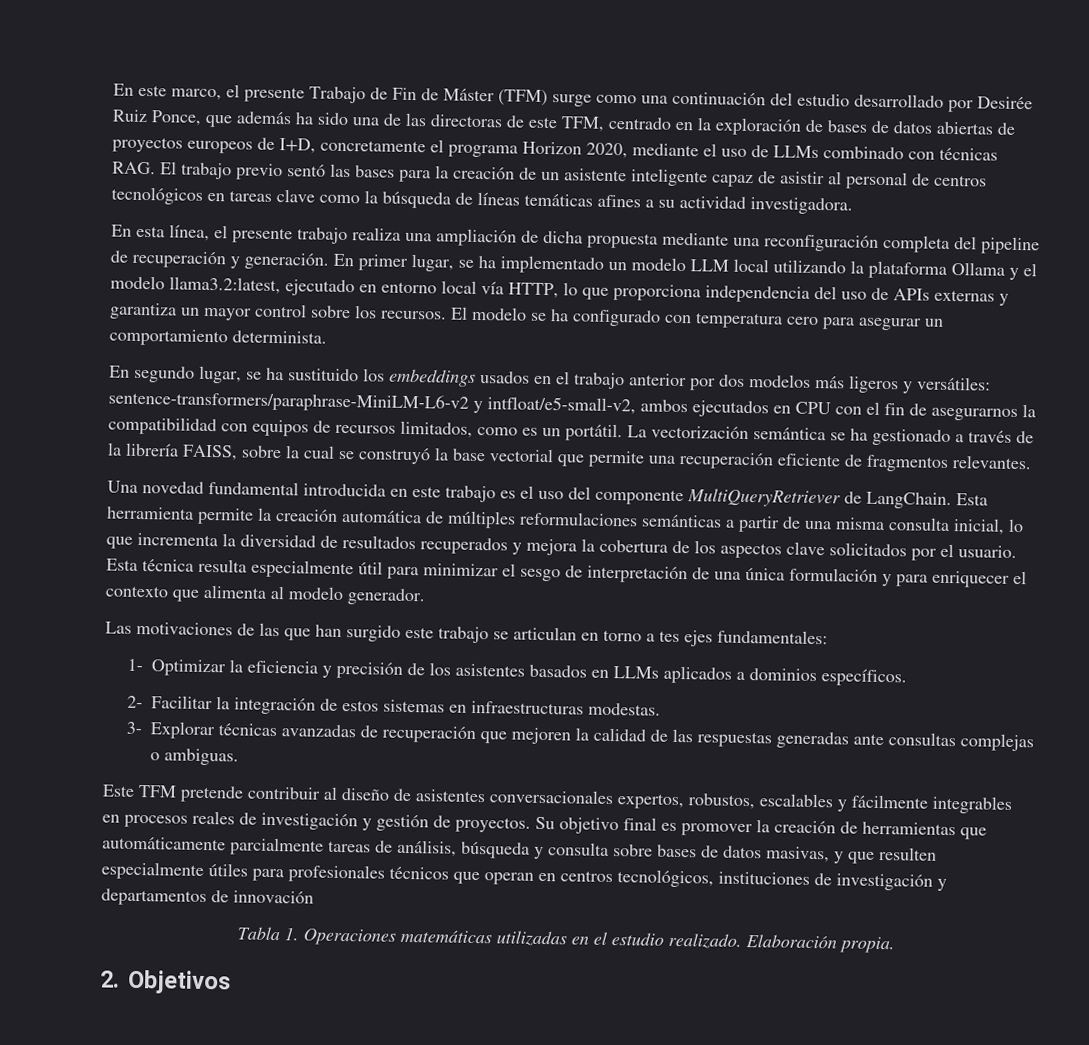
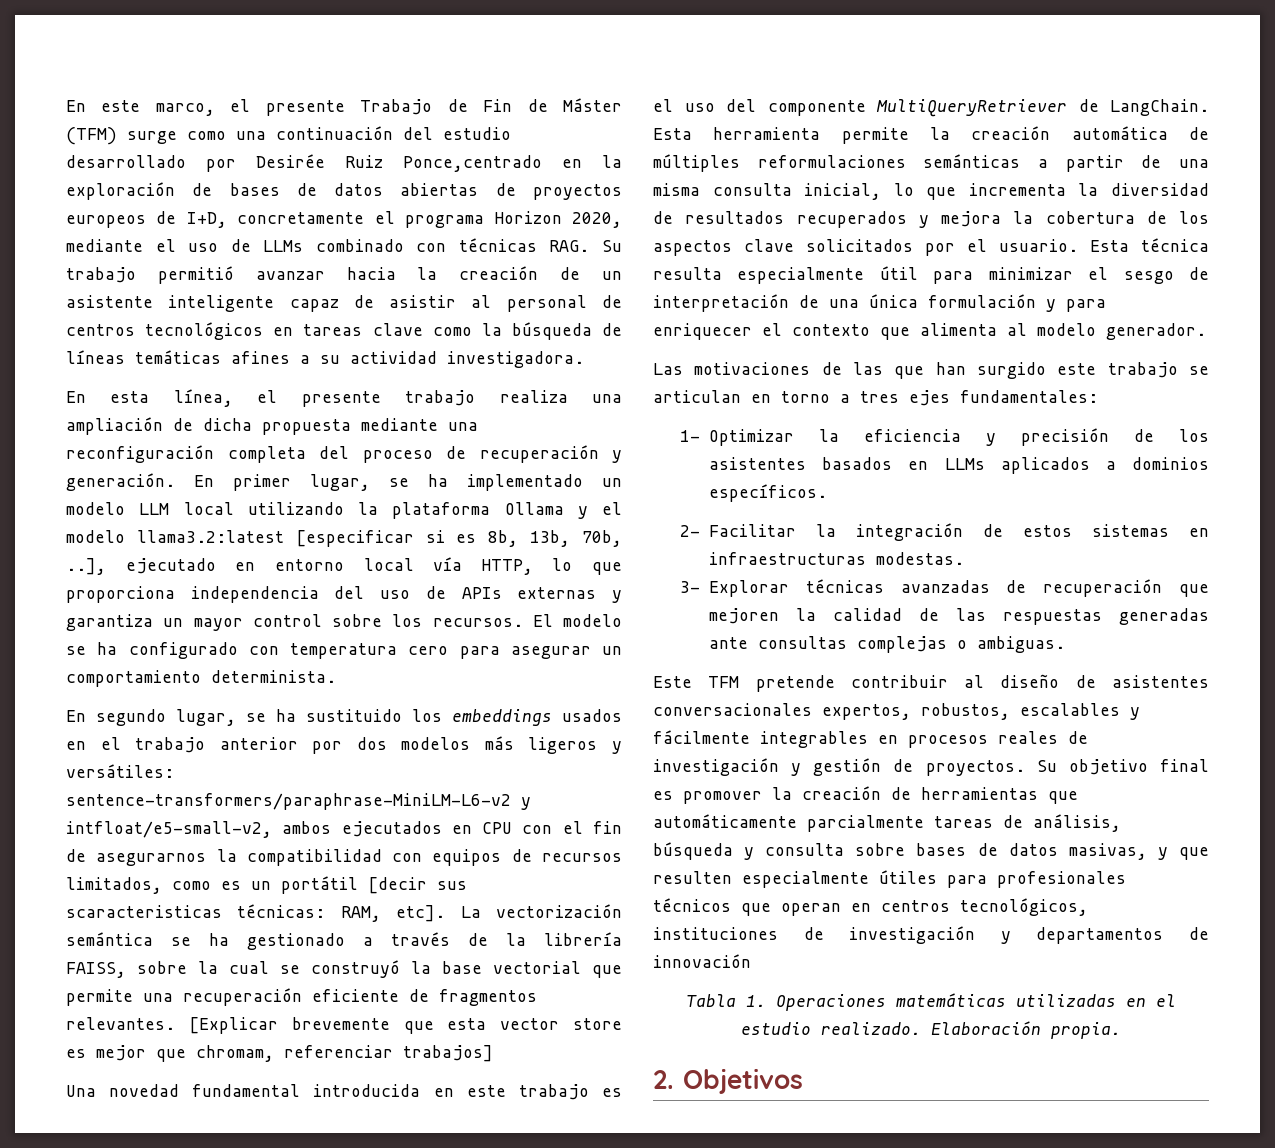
- En este marco, el presente Trabajo de Fin de Máster (TFM) surge como una continuación del estudio desarrollado por Desirée Ruiz Ponce, que además ha sido una de las directoras de este TFM, centrado en la exploración de bases de datos abiertas de proyectos europeos de I+D, concretamente el programa Horizon 2020, mediante el uso de LLMs combinado con técnicas RAG. El trabajo previo sentó las bases para la creación de un asistente inteligente capaz de asistir al personal de centros tecnológicos en tareas clave como la búsqueda de líneas temáticas afines a su actividad investigadora.
+ En este marco, el presente Trabajo de Fin de Máster (TFM) surge como una continuación del estudio desarrollado por Desirée Ruiz Ponce,centrado en la exploración de bases de datos abiertas de proyectos europeos de I+D, concretamente el programa Horizon 2020, mediante el uso de LLMs combinado con técnicas RAG. Su trabajo permitió avanzar hacia la creación de un asistente inteligente capaz de asistir al personal de centros tecnológicos en tareas clave como la búsqueda de líneas temáticas afines a su actividad investigadora.
- En esta línea, el presente trabajo realiza una ampliación de dicha propuesta mediante una reconfiguración completa del pipeline de recuperación y generación.
+ En esta línea, el presente trabajo realiza una ampliación de dicha propuesta mediante una reconfiguración completa del proceso de recuperación y generación.
- En primer lugar, se ha implementado un modelo LLM local utilizando la plataforma Ollama y el modelo llama3.2:latest, ejecutado en entorno local vía HTTP, lo que proporciona independencia del uso de APIs externas y garantiza un mayor control sobre los recursos.
+ En primer lugar, se ha implementado un modelo LLM local utilizando la plataforma Ollama y el modelo llama3.2:latest [especificar si es 8b, 13b, 70b, ..], ejecutado en entorno local vía HTTP, lo que proporciona independencia del uso de APIs externas y garantiza un mayor control sobre los recursos.
- En segundo lugar, se ha sustituido los embeddings usados en el trabajo anterior por dos modelos más ligeros y versátiles: sentence-transformers/paraphrase-MiniLM-L6-v2 y intfloat/e5-small-v2, ambos ejecutados en CPU con el fin de asegurarnos la compatibilidad con equipos de recursos limitados, como es un portátil.
+ En segundo lugar, se ha sustituido los embeddings usados en el trabajo anterior por dos modelos más ligeros y versátiles: sentence-transformers/paraphrase-MiniLM-L6-v2 y intfloat/e5-small-v2, ambos ejecutados en CPU con el fin de asegurarnos la compatibilidad con equipos de recursos limitados, como es un portátil [decir sus scaracteristicas técnicas: RAM, etc].
+ [Explicar brevemente que esta vector store es mejor que chromam, referenciar trabajos]
- Las motivaciones de las que han surgido este trabajo se articulan en torno a tes ejes fundamentales:
+ Las motivaciones de las que han surgido este trabajo se articulan en torno a tres ejes fundamentales:

